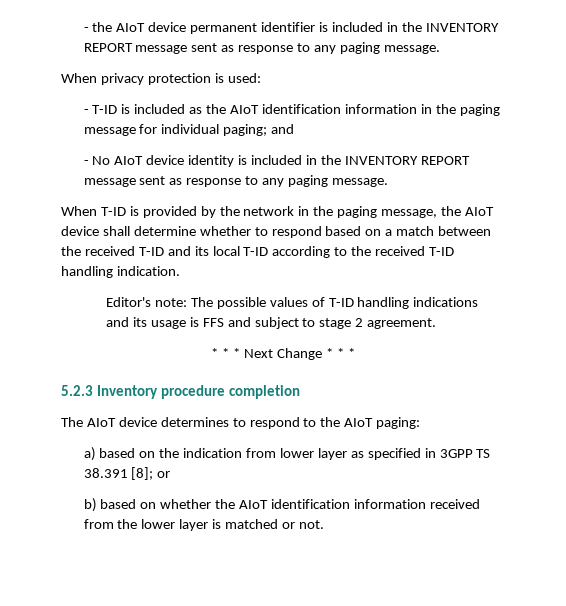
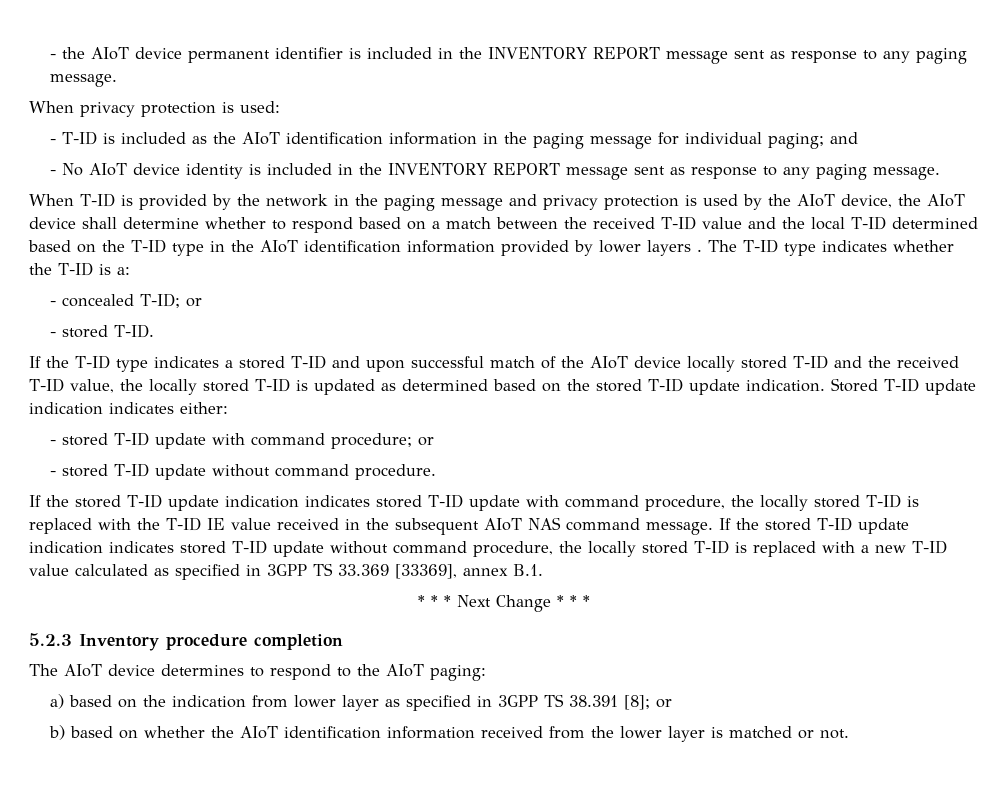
- When T-ID is provided by the network in the paging message, the AIoT device shall determine whether to respond based on a match between the received T-ID and its local T-ID according to the received T-ID handling indication.
- Editor's note: The possible values of T-ID handling indications and its usage is FFS and subject to stage 2 agreement.
+ When T-ID is provided by the network in the paging message and privacy protection is used by the AIoT device, the AIoT device shall determine whether to respond based on a match between the received T-ID value and the local T-ID determined based on the T-ID type in the AIoT identification information provided by lower layers . The T-ID type indicates whether the T-ID is a:
+ - concealed T-ID; or
+ - stored T-ID.
+ If the T-ID type indicates a stored T-ID and upon successful match of the AIoT device locally stored T-ID and the received T-ID value, the locally stored T-ID is updated as determined based on the stored T-ID update indication. Stored T-ID update indication indicates either:
+ - stored T-ID update with command procedure; or
+ - stored T-ID update without command procedure.
+ If the stored T-ID update indication indicates stored T-ID update with command procedure, the locally stored T-ID is replaced with the T-ID IE value received in the subsequent AIoT NAS command message. If the stored T-ID update indication indicates stored T-ID update without command procedure, the locally stored T-ID is replaced with a new T-ID value calculated as specified in 3GPP TS 33.369 [33369], annex B.1.

